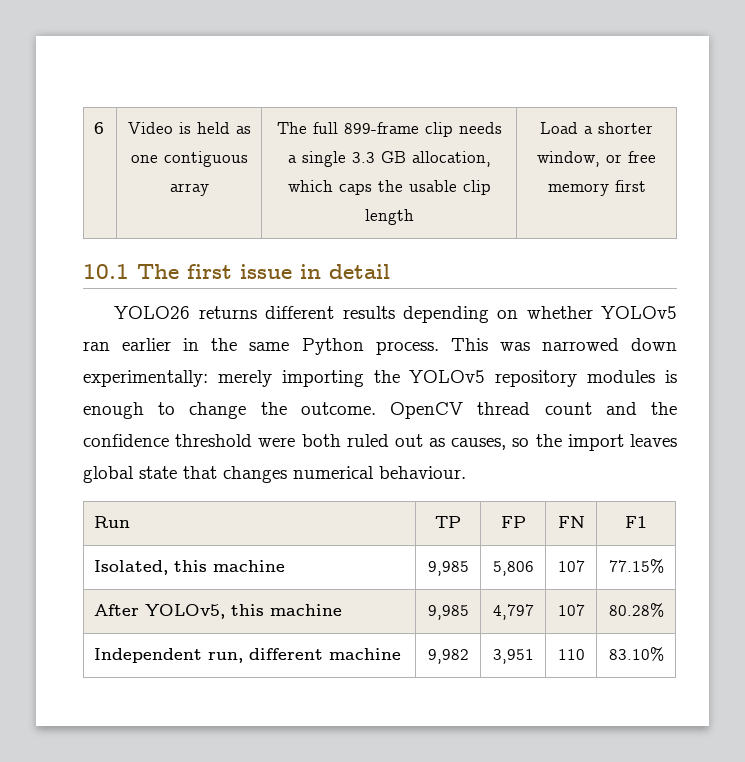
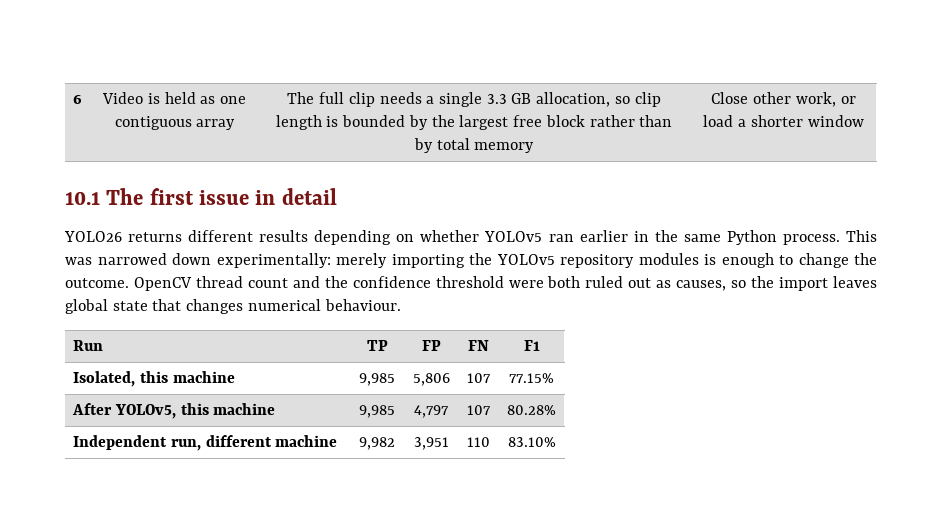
- 6 | Video is held as one contiguous array | The full 899-frame clip needs a single 3.3 GB allocation, which caps the usable clip length | Load a shorter window, or free memory first
+ 6 | Video is held as one contiguous array | The full clip needs a single 3.3 GB allocation, so clip length is bounded by the largest free block rather than by total memory | Close other work, or load a shorter window

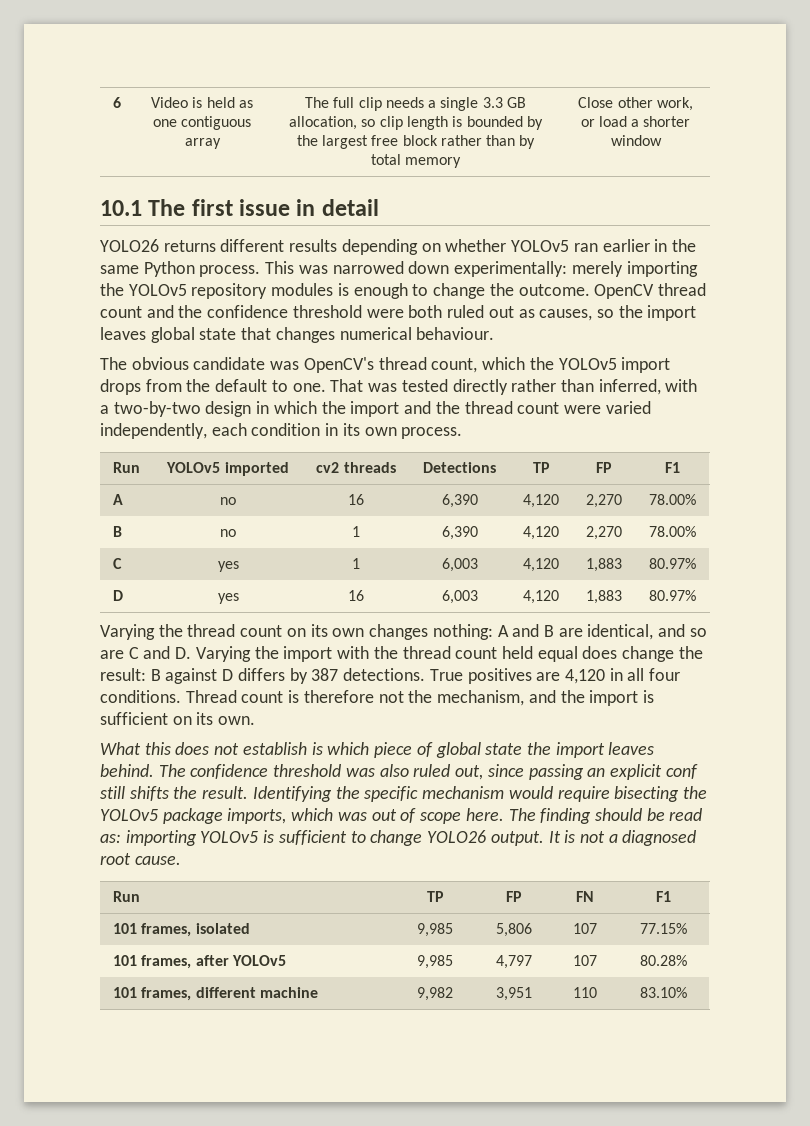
+ The obvious candidate was OpenCV's thread count, which the YOLOv5 import drops from the default to one. That was tested directly rather than inferred, with a two-by-two design in which the import and the thread count were varied independently, each condition in its own process.
+ Run | YOLOv5 imported | cv2 threads | Detections | TP | FP | F1
+ A | no | 16 | 6,390 | 4,120 | 2,270 | 78.00%
+ B | no | 1 | 6,390 | 4,120 | 2,270 | 78.00%
+ C | yes | 1 | 6,003 | 4,120 | 1,883 | 80.97%
+ D | yes | 16 | 6,003 | 4,120 | 1,883 | 80.97%
+ Varying the thread count on its own changes nothing: A and B are identical, and so are C and D. Varying the import with the thread count held equal does change the result: B against D differs by 387 detections. True positives are 4,120 in all four conditions. Thread count is therefore not the mechanism, and the import is sufficient on its own.
+ What this does not establish is which piece of global state the import leaves behind. The confidence threshold was also ruled out, since passing an explicit conf still shifts the result. Identifying the specific mechanism would require bisecting the YOLOv5 package imports, which was out of scope here. The finding should be read as: importing YOLOv5 is sufficient to change YOLO26 output. It is not a diagnosed root cause.
- Isolated, this machine | 9,985 | 5,806 | 107 | 77.15%
+ 101 frames, isolated | 9,985 | 5,806 | 107 | 77.15%
- After YOLOv5, this machine | 9,985 | 4,797 | 107 | 80.28%
+ 101 frames, after YOLOv5 | 9,985 | 4,797 | 107 | 80.28%
- Independent run, different machine | 9,982 | 3,951 | 110 | 83.10%
+ 101 frames, different machine | 9,982 | 3,951 | 110 | 83.10%

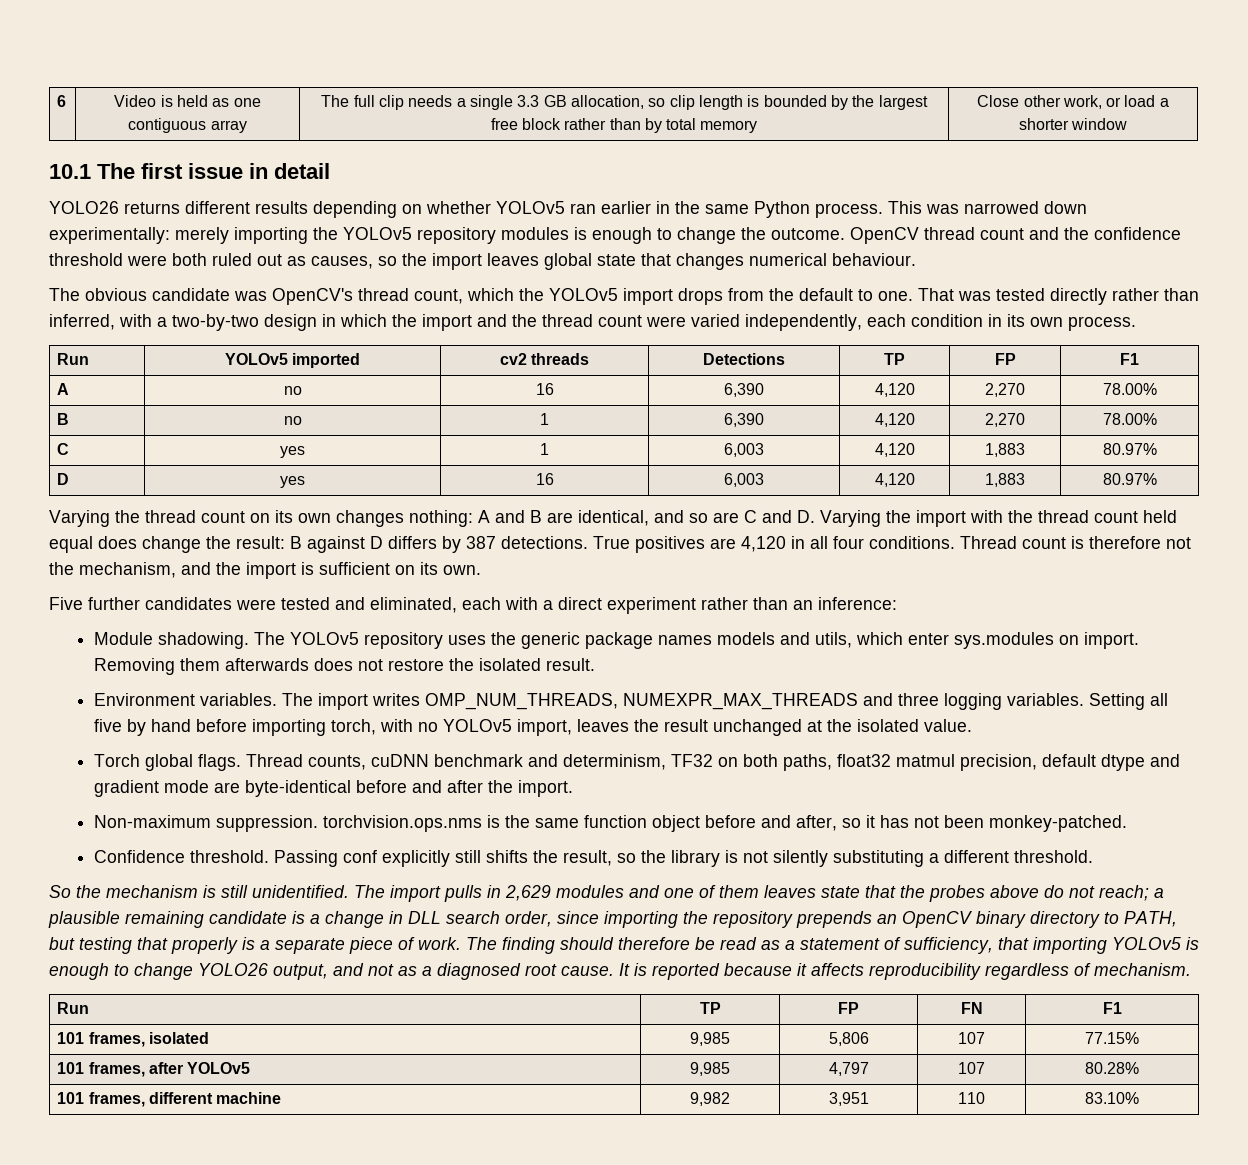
- What this does not establish is which piece of global state the import leaves behind. The confidence threshold was also ruled out, since passing an explicit conf still shifts the result. Identifying the specific mechanism would require bisecting the YOLOv5 package imports, which was out of scope here.
+ Five further candidates were tested and eliminated, each with a direct experiment rather than an inference:
+ Module shadowing. The YOLOv5 repository uses the generic package names models and utils, which enter sys.modules on import. Removing them afterwards does not restore the isolated result.
+ Environment variables. The import writes OMP_NUM_THREADS, NUMEXPR_MAX_THREADS and three logging variables. Setting all five by hand before importing torch, with no YOLOv5 import, leaves the result unchanged at the isolated value.
+ Torch global flags. Thread counts, cuDNN benchmark and determinism, TF32 on both paths, float32 matmul precision, default dtype and gradient mode are byte-identical before and after the import.
+ Non-maximum suppression. torchvision.ops.nms is the same function object before and after, so it has not been monkey-patched.
+ Confidence threshold. Passing conf explicitly still shifts the result, so the library is not silently substituting a different threshold.
+ So the mechanism is still unidentified. The import pulls in 2,629 modules and one of them leaves state that the probes above do not reach; a plausible remaining candidate is a change in DLL search order, since importing the repository prepends an OpenCV binary directory to PATH, but testing that properly is a separate piece of work.
- The finding should be read as: importing YOLOv5 is sufficient to change YOLO26 output. It is not a diagnosed root cause.
+ The finding should therefore be read as a statement of sufficiency, that importing YOLOv5 is enough to change YOLO26 output, and not as a diagnosed root cause. It is reported because it affects reproducibility regardless of mechanism.

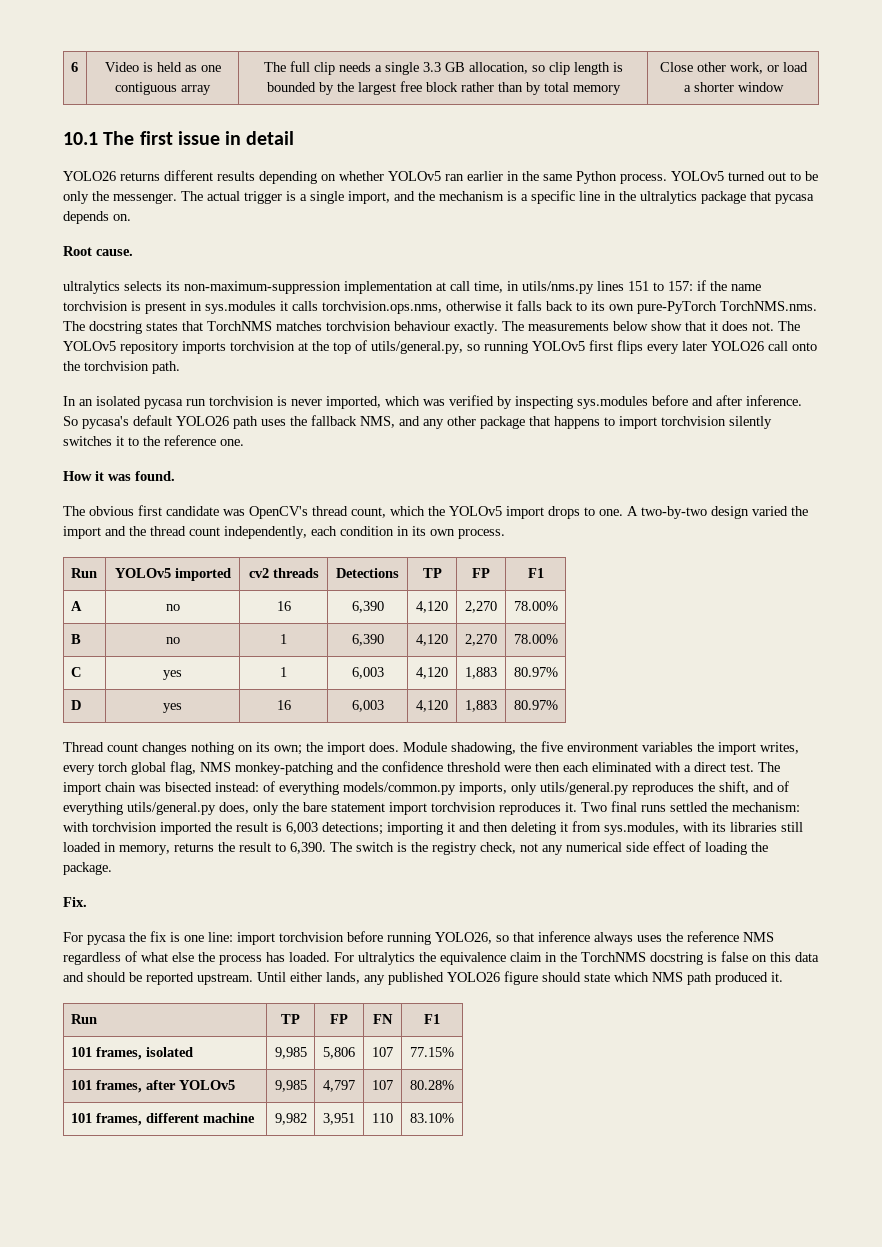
- This was narrowed down experimentally: merely importing the YOLOv5 repository modules is enough to change the outcome. OpenCV thread count and the confidence threshold were both ruled out as causes, so the import leaves global state that changes numerical behaviour.
+ YOLOv5 turned out to be only the messenger. The actual trigger is a single import, and the mechanism is a specific line in the ultralytics package that pycasa depends on.
+ Root cause.
+ ultralytics selects its non-maximum-suppression implementation at call time, in utils/nms.py lines 151 to 157: if the name torchvision is present in sys.modules it calls torchvision.ops.nms, otherwise it falls back to its own pure-PyTorch TorchNMS.nms. The docstring states that TorchNMS matches torchvision behaviour exactly. The measurements below show that it does not. The YOLOv5 repository imports torchvision at the top of utils/general.py, so running YOLOv5 first flips every later YOLO26 call onto the torchvision path.
+ In an isolated pycasa run torchvision is never imported, which was verified by inspecting sys.modules before and after inference. So pycasa's default YOLO26 path uses the fallback NMS, and any other package that happens to import torchvision silently switches it to the reference one.
+ How it was found.
- The obvious candidate was OpenCV's thread count, which the YOLOv5 import drops from the default to one. That was tested directly rather than inferred, with a two-by-two design in which the import and the thread count were varied independently, each condition in its own process.
+ The obvious first candidate was OpenCV's thread count, which the YOLOv5 import drops to one. A two-by-two design varied the import and the thread count independently, each condition in its own process.
- Varying the thread count on its own changes nothing: A and B are identical, and so are C and D. Varying the import with the thread count held equal does change the result: B against D differs by 387 detections. True positives are 4,120 in all four conditions. Thread count is therefore not the mechanism, and the import is sufficient on its own.
- Five further candidates were tested and eliminated, each with a direct experiment rather than an inference:
- Module shadowing. The YOLOv5 repository uses the generic package names models and utils, which enter sys.modules on import. Removing them afterwards does not restore the isolated result.
- Environment variables. The import writes OMP_NUM_THREADS, NUMEXPR_MAX_THREADS and three logging variables. Setting all five by hand before importing torch, with no YOLOv5 import, leaves the result unchanged at the isolated value.
- Torch global flags. Thread counts, cuDNN benchmark and determinism, TF32 on both paths, float32 matmul precision, default dtype and gradient mode are byte-identical before and after the import.
- Non-maximum suppression. torchvision.ops.nms is the same function object before and after, so it has not been monkey-patched.
- Confidence threshold. Passing conf explicitly still shifts the result, so the library is not silently substituting a different threshold.
- So the mechanism is still unidentified. The import pulls in 2,629 modules and one of them leaves state that the probes above do not reach; a plausible remaining candidate is a change in DLL search order, since importing the repository prepends an OpenCV binary directory to PATH, but testing that properly is a separate piece of work. The finding should therefore be read as a statement of sufficiency, that importing YOLOv5 is enough to change YOLO26 output, and not as a diagnosed root cause. It is reported because it affects reproducibility regardless of mechanism.
+ Thread count changes nothing on its own; the import does. Module shadowing, the five environment variables the import writes, every torch global flag, NMS monkey-patching and the confidence threshold were then each eliminated with a direct test. The import chain was bisected instead: of everything models/common.py imports, only utils/general.py reproduces the shift, and of everything utils/general.py does, only the bare statement import torchvision reproduces it. Two final runs settled the mechanism: with torchvision imported the result is 6,003 detections; importing it and then deleting it from sys.modules, with its libraries still loaded in memory, returns the result to 6,390. The switch is the registry check, not any numerical side effect of loading the package.
+ Fix.
+ For pycasa the fix is one line: import torchvision before running YOLO26, so that inference always uses the reference NMS regardless of what else the process has loaded. For ultralytics the equivalence claim in the TorchNMS docstring is false on this data and should be reported upstream. Until either lands, any published YOLO26 figure should state which NMS path produced it.

